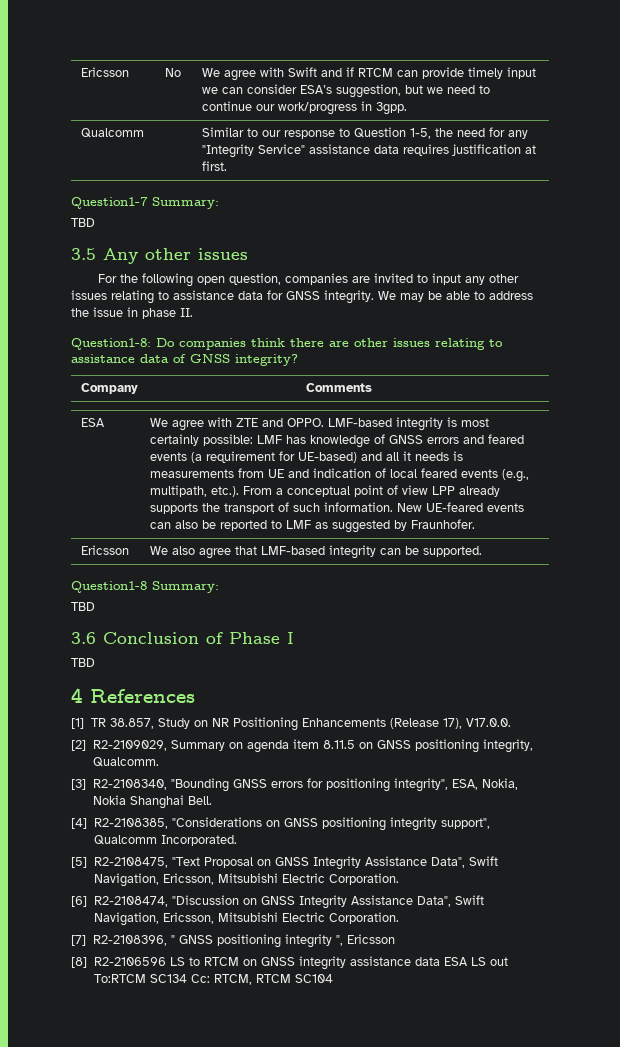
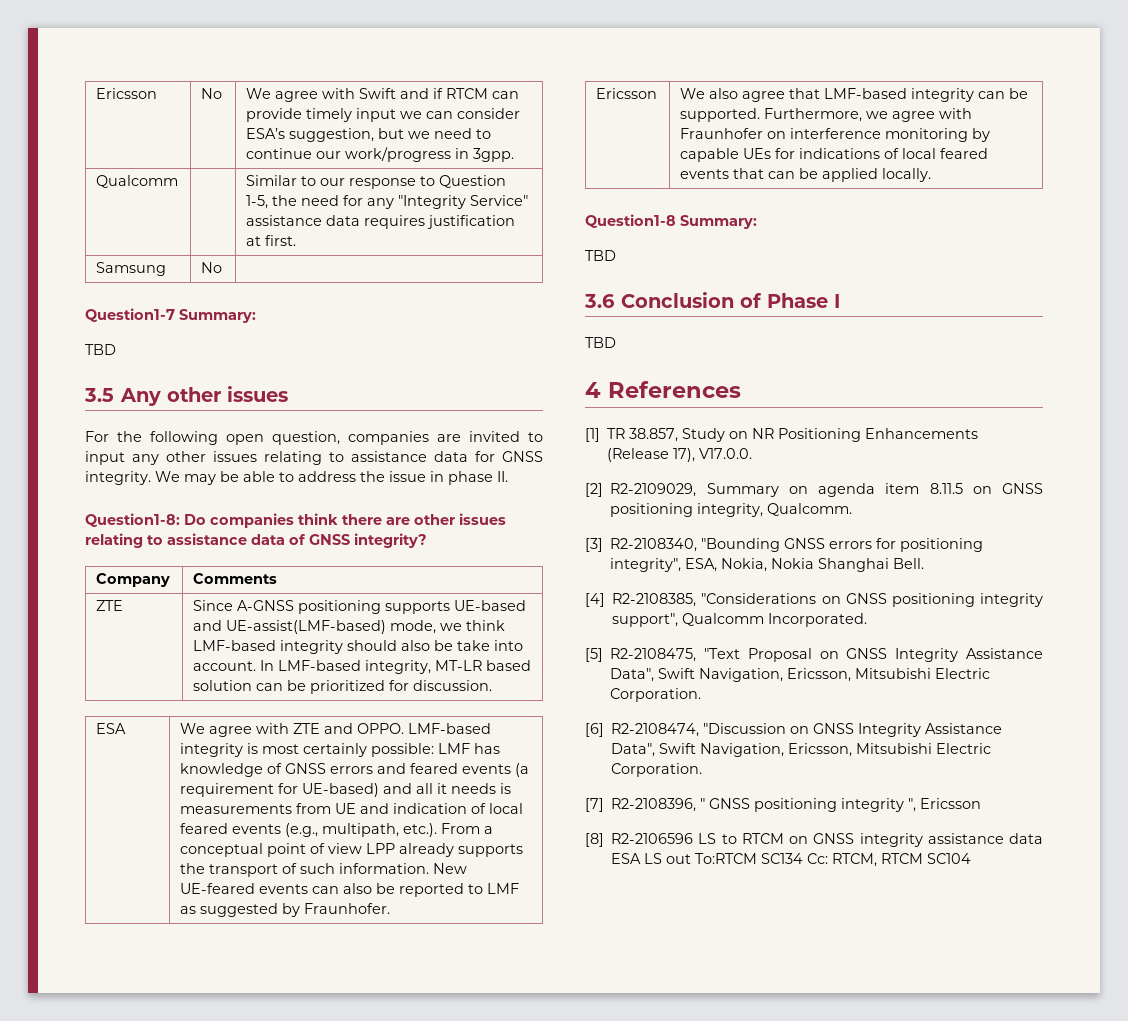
+ Samsung | No |
+ ZTE | Since A-GNSS positioning supports UE-based and UE-assist(LMF-based) mode, we think LMF-based integrity should also be take into account. In LMF-based integrity, MT-LR based solution can be prioritized for discussion.
- Ericsson | We also agree that LMF-based integrity can be supported.
+ Ericsson | We also agree that LMF-based integrity can be supported. Furthermore, we agree with Fraunhofer on interference monitoring by capable UEs for indications of local feared events that can be applied locally.

